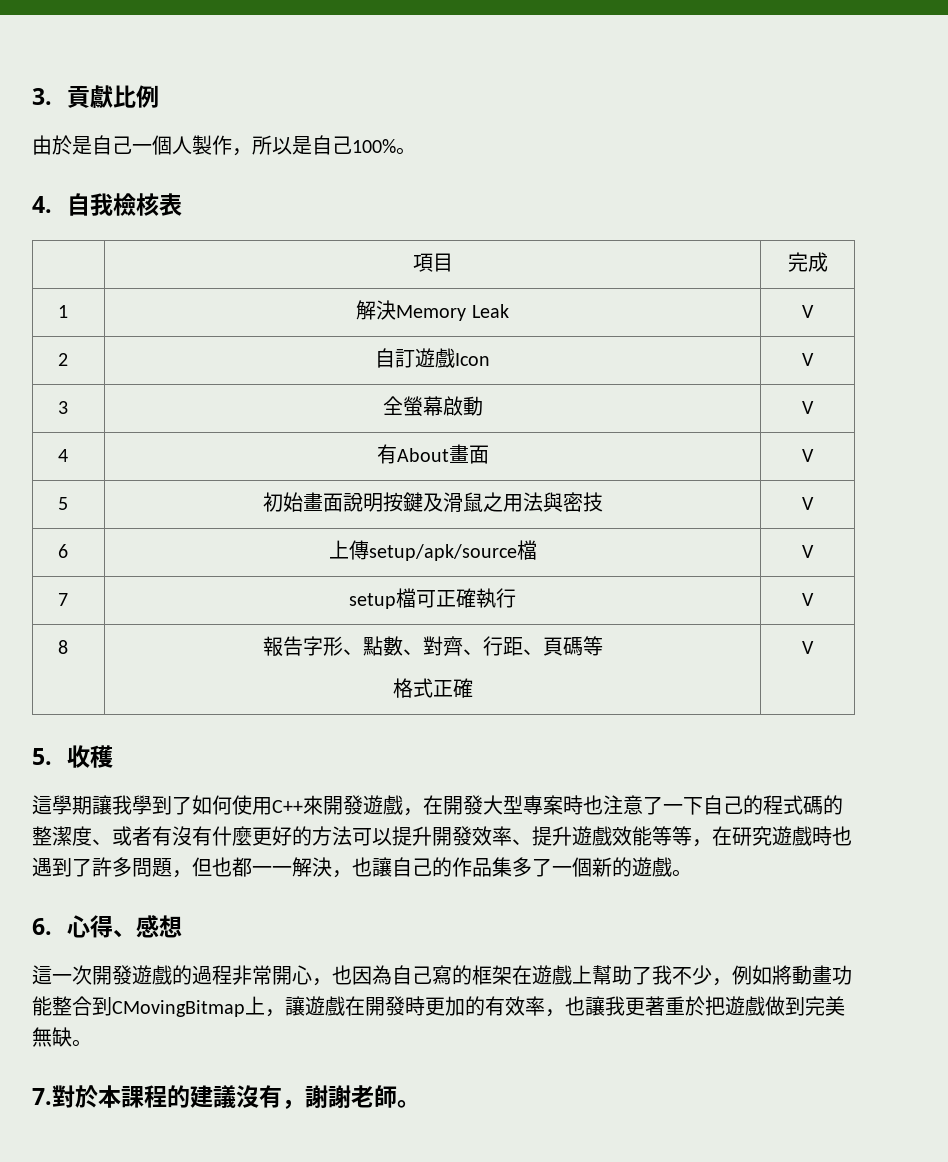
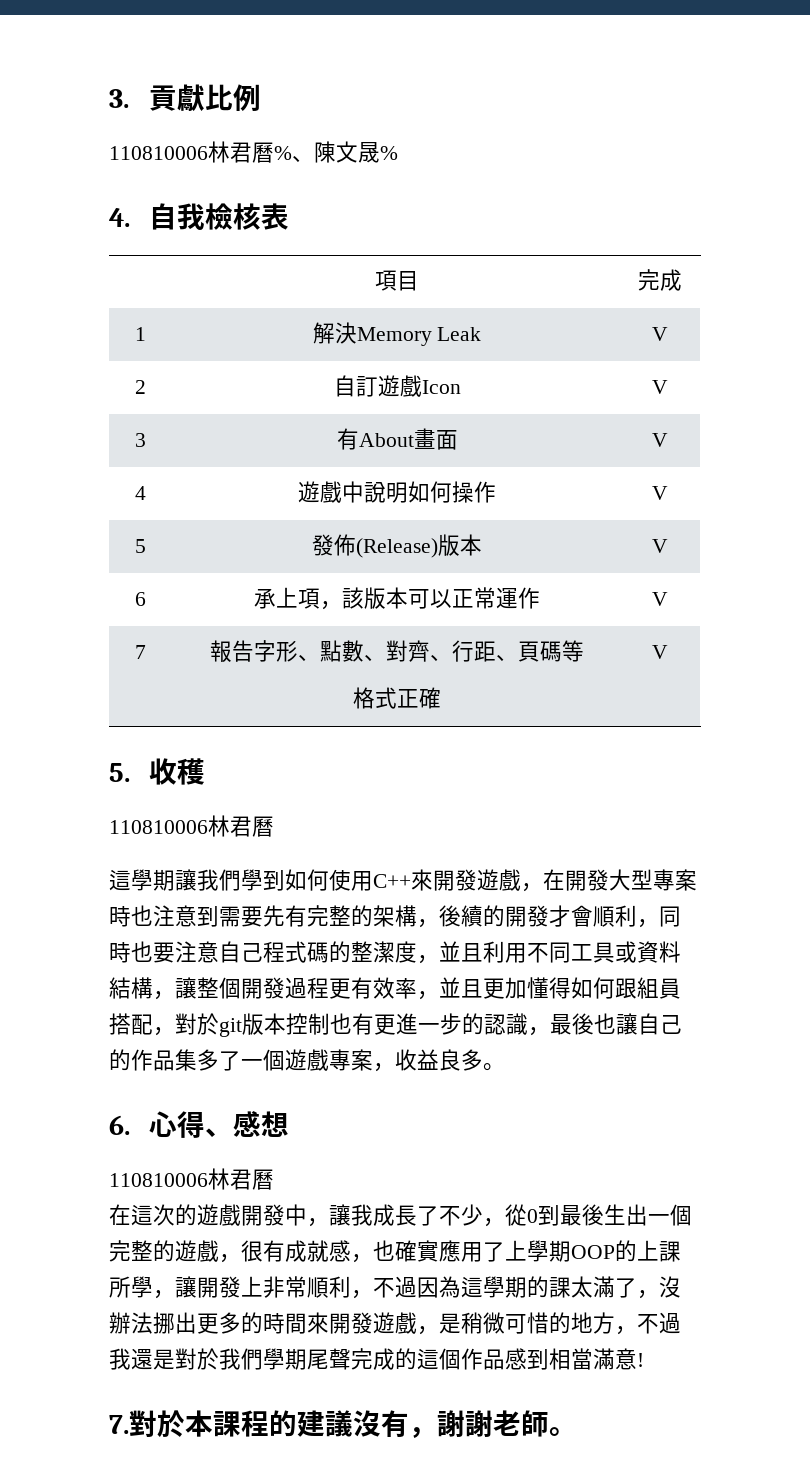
- 由於是自己一個人製作，所以是自己100%。
+ 110810006林君曆%、陳文晟%
- 3 | 全螢幕啟動 | V
- 4 | 有About畫面 | V
+ 3 | 有About畫面 | V
- 5 | 初始畫面說明按鍵及滑鼠之用法與密技 | V
- 6 | 上傳setup/apk/source檔 | V
- 7 | setup檔可正確執行 | V
- 8 | 報告字形、點數、對齊、行距、頁碼等
+ 4 | 遊戲中說明如何操作 | V
+ 5 | 發佈(Release)版本 | V
+ 6 | 承上項，該版本可以正常運作 | V
+ 7 | 報告字形、點數、對齊、行距、頁碼等
  5.收穫
+ 110810006林君曆
- 這學期讓我學到了如何使用C++來開發遊戲，在開發大型專案時也注意了一下自己的程式碼的整潔度、或者有沒有什麼更好的方法可以提升開發效率、提升遊戲效能等等，在研究遊戲時也遇到了許多問題，但也都一一解決，也讓自己的作品集多了一個新的遊戲。
+ 這學期讓我們學到如何使用C++來開發遊戲，在開發大型專案時也注意到需要先有完整的架構，後續的開發才會順利，同時也要注意自己程式碼的整潔度，並且利用不同工具或資料結構，讓整個開發過程更有效率，並且更加懂得如何跟組員搭配，對於git版本控制也有更進一步的認識，最後也讓自己的作品集多了一個遊戲專案，收益良多。
  6.心得、感想
- 這一次開發遊戲的過程非常開心，也因為自己寫的框架在遊戲上幫助了我不少，例如將動畫功能整合到CMovingBitmap上，讓遊戲在開發時更加的有效率，也讓我更著重於把遊戲做到完美無缺。
+ 110810006林君曆
+ 在這次的遊戲開發中，讓我成長了不少，從0到最後生出一個完整的遊戲，很有成就感，也確實應用了上學期OOP的上課所學，讓開發上非常順利，不過因為這學期的課太滿了，沒辦法挪出更多的時間來開發遊戲，是稍微可惜的地方，不過我還是對於我們學期尾聲完成的這個作品感到相當滿意!

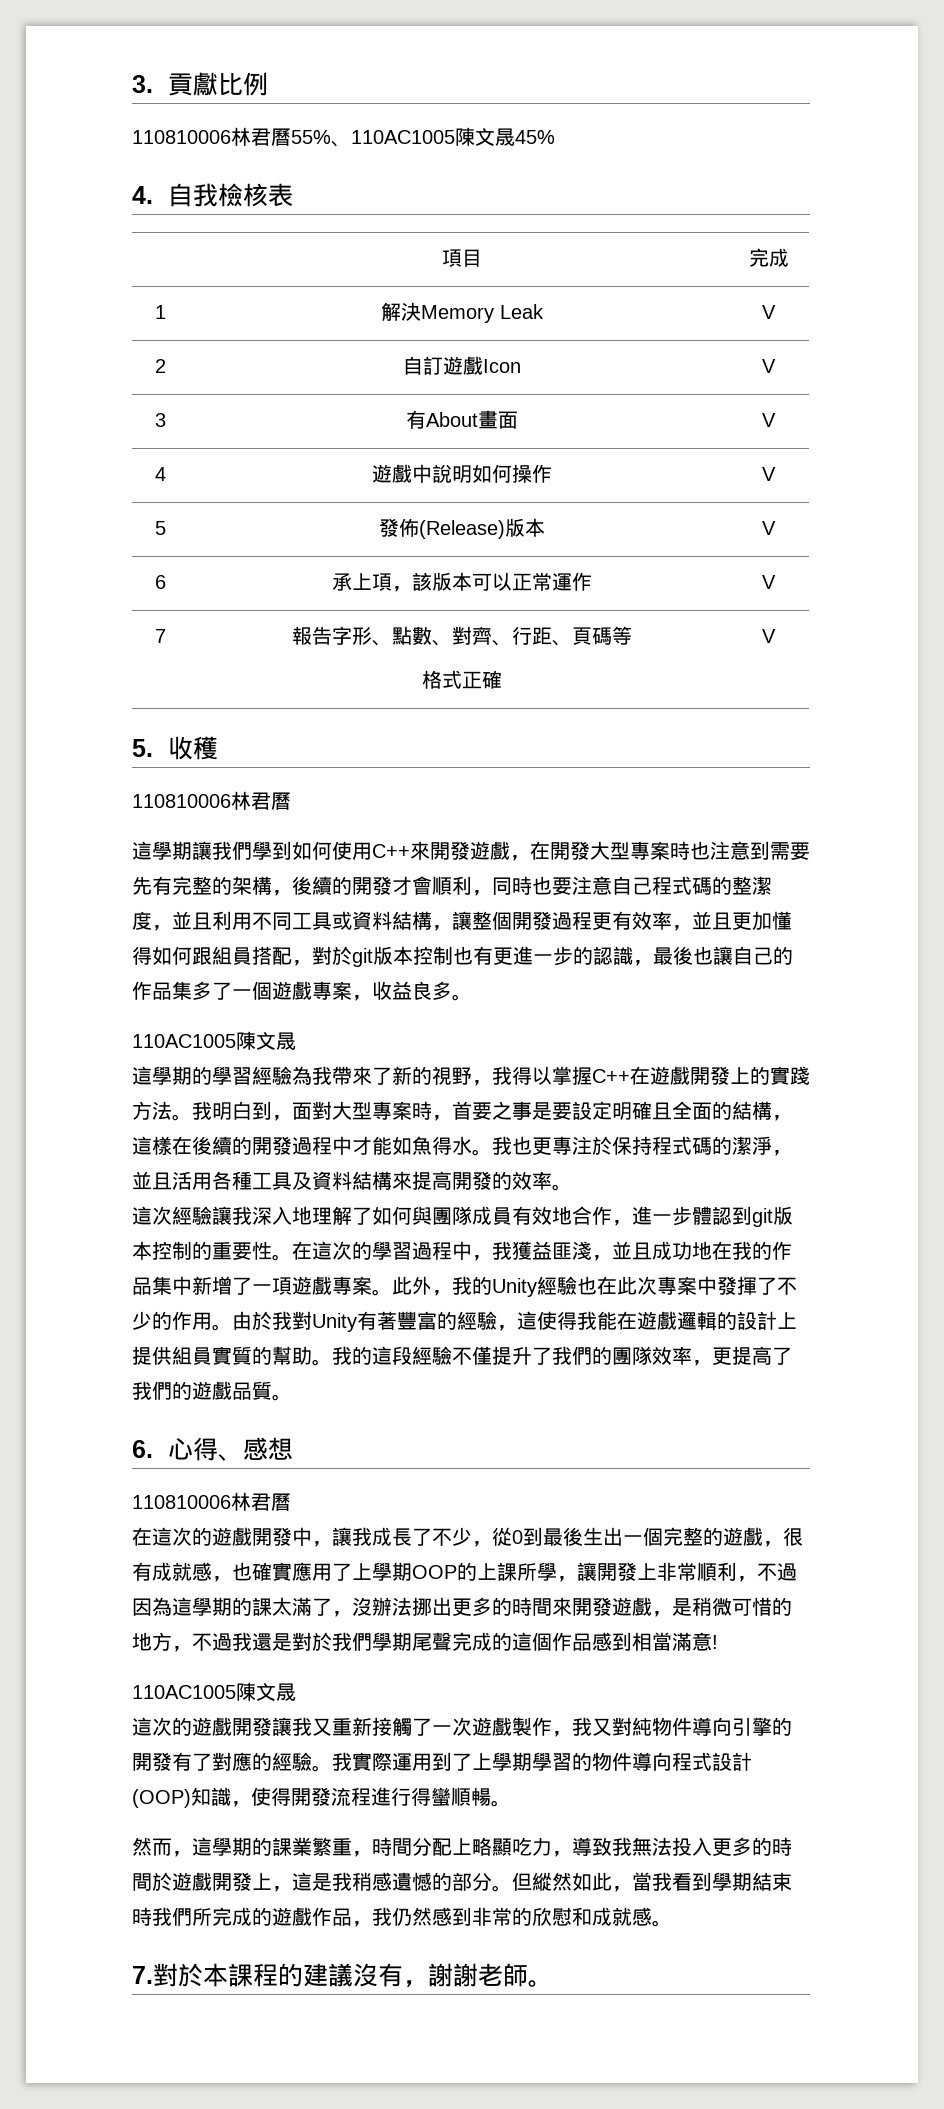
- 110810006林君曆%、陳文晟%
+ 110810006林君曆55%、110AC1005陳文晟45%
  這學期讓我們學到如何使用C++來開發遊戲，在開發大型專案時也注意到需要先有完整的架構，後續的開發才會順利，同時也要注意自己程式碼的整潔度，並且利用不同工具或資料結構，讓整個開發過程更有效率，並且更加懂得如何跟組員搭配，對於git版本控制也有更進一步的認識，最後也讓自己的作品集多了一個遊戲專案，收益良多。
+ 110AC1005陳文晟
+ 這學期的學習經驗為我帶來了新的視野，我得以掌握C++在遊戲開發上的實踐方法。我明白到，面對大型專案時，首要之事是要設定明確且全面的結構，這樣在後續的開發過程中才能如魚得水。我也更專注於保持程式碼的潔淨，並且活用各種工具及資料結構來提高開發的效率。
+ 這次經驗讓我深入地理解了如何與團隊成員有效地合作，進一步體認到git版本控制的重要性。在這次的學習過程中，我獲益匪淺，並且成功地在我的作品集中新增了一項遊戲專案。此外，我的Unity經驗也在此次專案中發揮了不少的作用。由於我對Unity有著豐富的經驗，這使得我能在遊戲邏輯的設計上提供組員實質的幫助。我的這段經驗不僅提升了我們的團隊效率，更提高了我們的遊戲品質。
  在這次的遊戲開發中，讓我成長了不少，從0到最後生出一個完整的遊戲，很有成就感，也確實應用了上學期OOP的上課所學，讓開發上非常順利，不過因為這學期的課太滿了，沒辦法挪出更多的時間來開發遊戲，是稍微可惜的地方，不過我還是對於我們學期尾聲完成的這個作品感到相當滿意!
+ 110AC1005陳文晟
+ 這次的遊戲開發讓我又重新接觸了一次遊戲製作，我又對純物件導向引擎的開發有了對應的經驗。我實際運用到了上學期學習的物件導向程式設計(OOP)知識，使得開發流程進行得蠻順暢。
+ 然而，這學期的課業繁重，時間分配上略顯吃力，導致我無法投入更多的時間於遊戲開發上，這是我稍感遺憾的部分。但縱然如此，當我看到學期結束時我們所完成的遊戲作品，我仍然感到非常的欣慰和成就感。

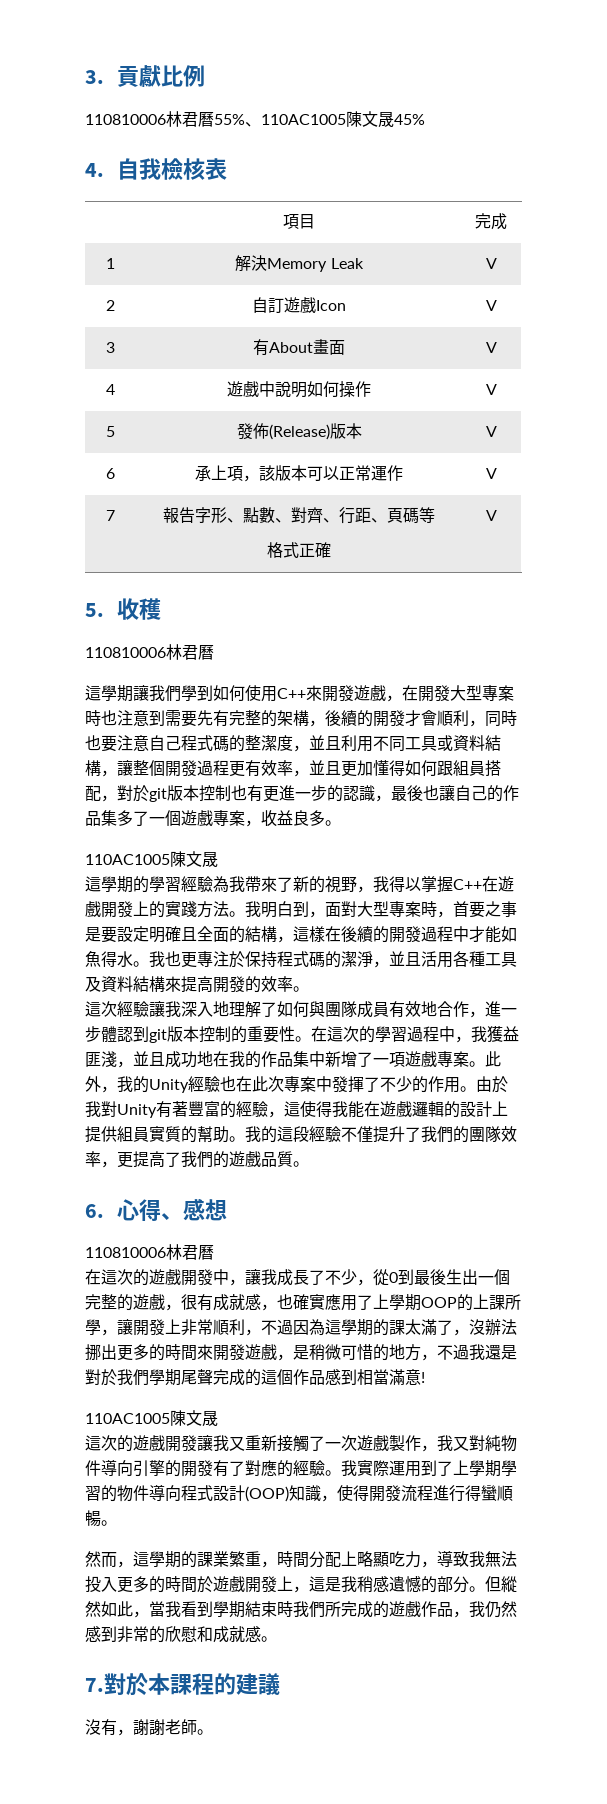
- 7.對於本課程的建議沒有，謝謝老師。
+ 7.對於本課程的建議
+ 沒有，謝謝老師。

